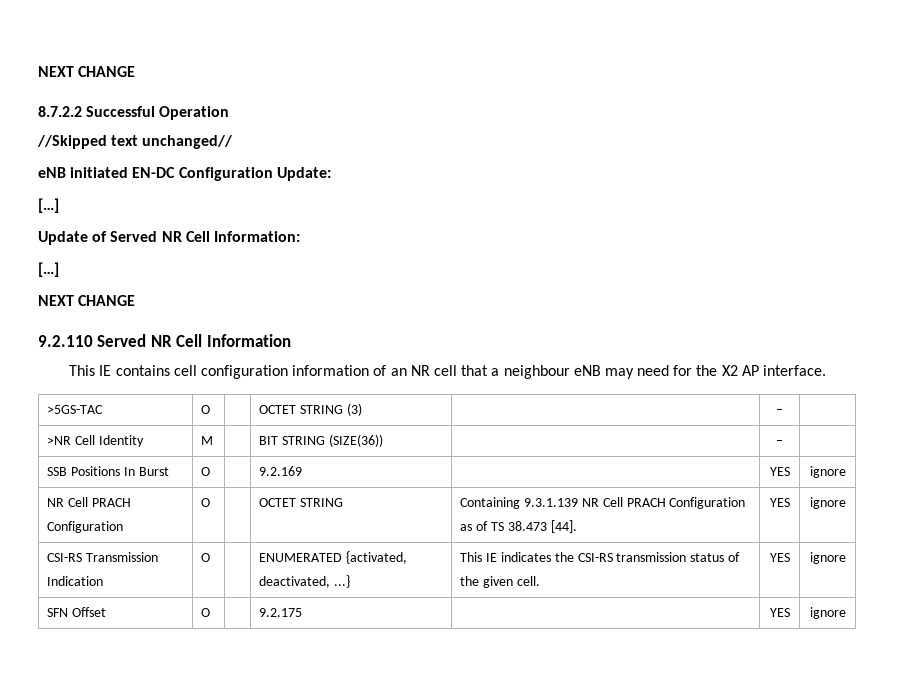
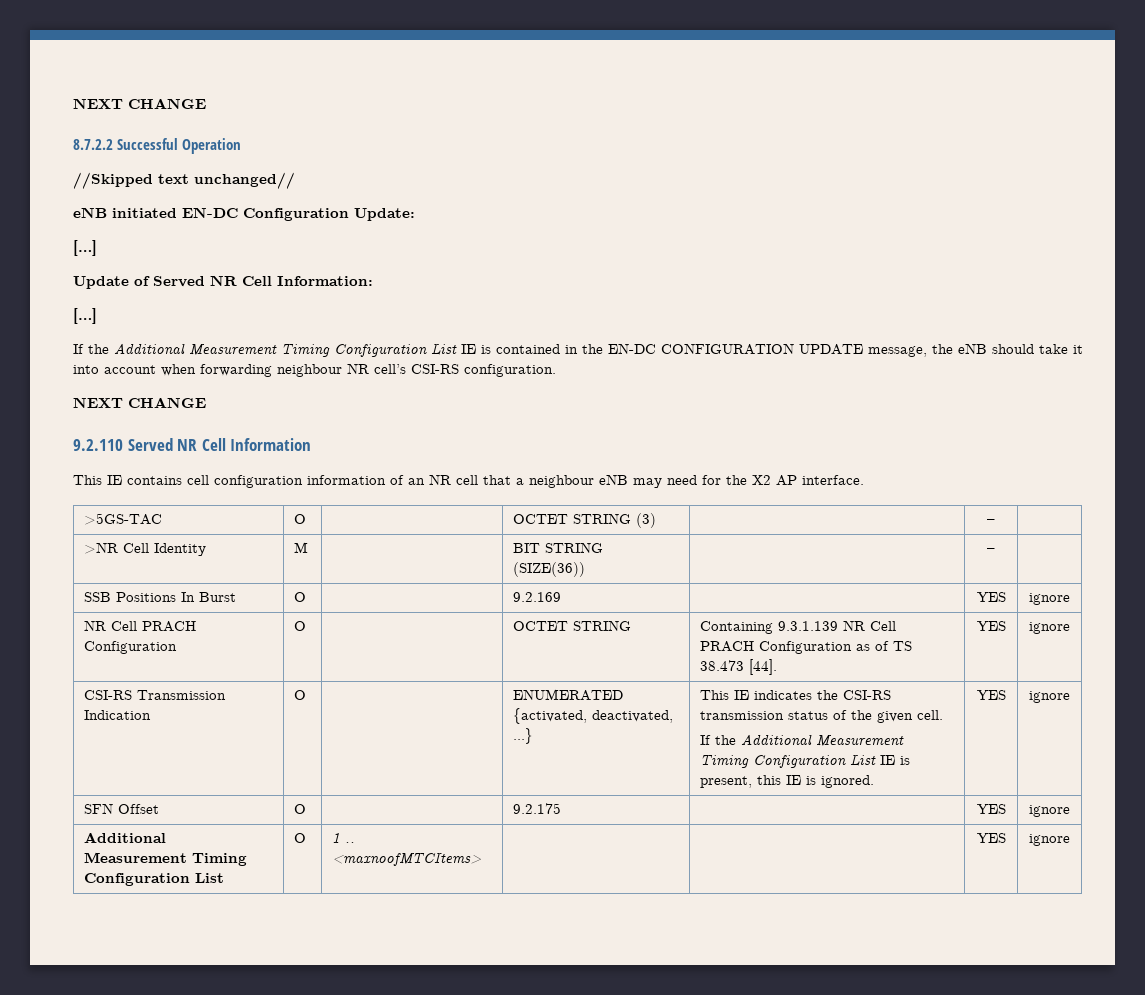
+ If the Additional Measurement Timing Configuration List IE is contained in the EN-DC CONFIGURATION UPDATE message, the eNB should take it into account when forwarding neighbour NR cell’s CSI-RS configuration.
- CSI-RS Transmission Indication | O | | ENUMERATED {activated, deactivated, ...} | This IE indicates the CSI-RS transmission status of the given cell. | YES | ignore
+ CSI-RS Transmission Indication | O | | ENUMERATED {activated, deactivated, ...} | This IE indicates the CSI-RS transmission status of the given cell.
+ If the Additional Measurement Timing Configuration List IE is present, this IE is ignored. | YES | ignore
+ Additional Measurement Timing Configuration List | O | 1 .. <maxnoofMTCItems> | | | YES | ignore

